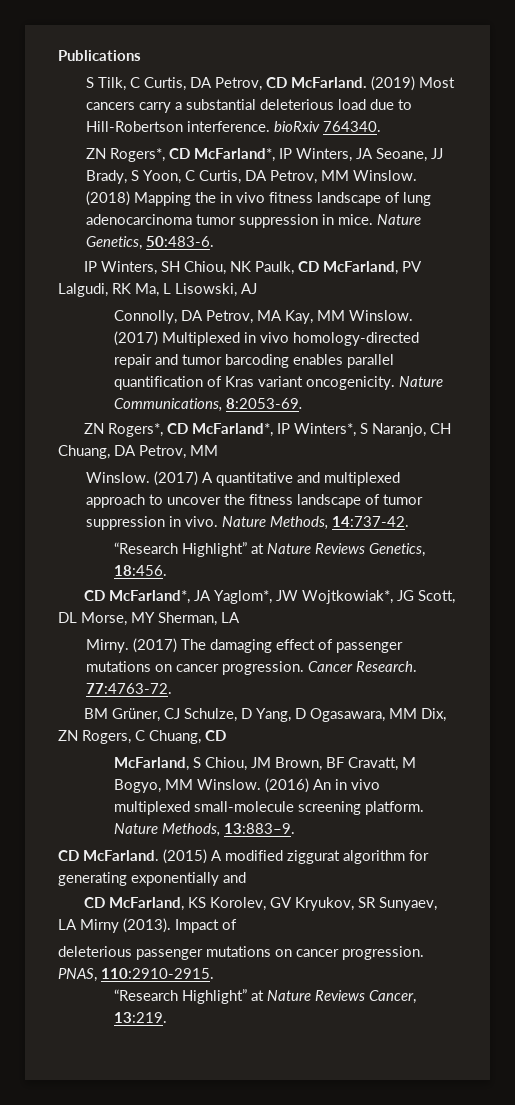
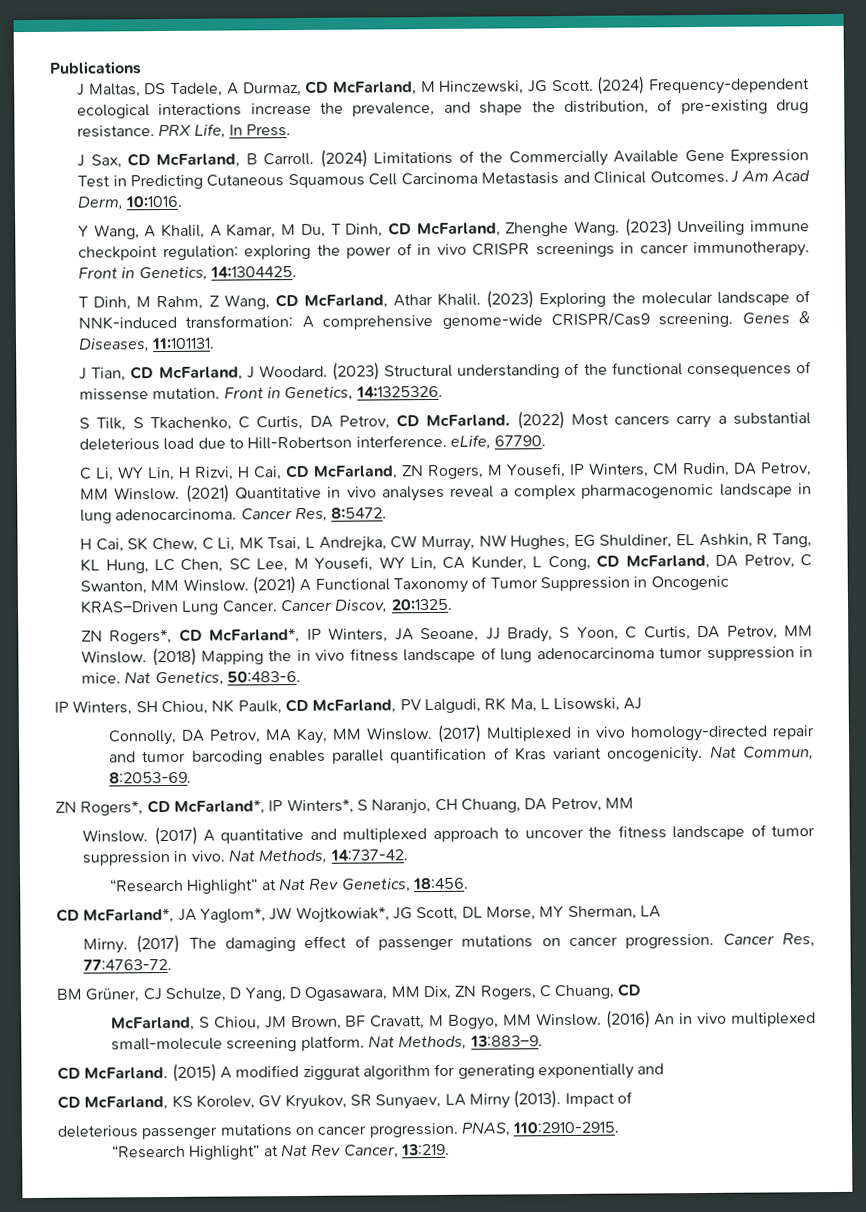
+ J Maltas, DS Tadele, A Durmaz, CD McFarland, M Hinczewski, JG Scott. (2024) Frequency-dependent ecological interactions increase the prevalence, and shape the distribution, of pre-existing drug resistance. PRX Life, In Press.
+ J Sax, CD McFarland, B Carroll. (2024) Limitations of the Commercially Available Gene Expression Test in Predicting Cutaneous Squamous Cell Carcinoma Metastasis and Clinical Outcomes. J Am Acad Derm, 10:1016.
+ Y Wang, A Khalil, A Kamar, M Du, T Dinh, CD McFarland, Zhenghe Wang. (2023) Unveiling immune checkpoint regulation: exploring the power of in vivo CRISPR screenings in cancer immunotherapy. Front in Genetics, 14:1304425.
+ T Dinh, M Rahm, Z Wang, CD McFarland, Athar Khalil. (2023) Exploring the molecular landscape of NNK-induced transformation: A comprehensive genome-wide CRISPR/Cas9 screening. Genes & Diseases, 11:101131.
+ J Tian, CD McFarland, J Woodard. (2023) Structural understanding of the functional consequences of missense mutation. Front in Genetics, 14:1325326.
- S Tilk, C Curtis, DA Petrov, CD McFarland.
+ S Tilk, S Tkachenko, C Curtis, DA Petrov, CD McFarland.
- (2019) Most cancers carry a substantial deleterious load due to Hill-Robertson interference. bioRxiv 764340.
+ (2022) Most cancers carry a substantial deleterious load due to Hill-Robertson interference. eLife, 67790.
+ C Li, WY Lin, H Rizvi, H Cai, CD McFarland, ZN Rogers, M Yousefi, IP Winters, CM Rudin, DA Petrov, MM Winslow. (2021) Quantitative in vivo analyses reveal a complex pharmacogenomic landscape in lung adenocarcinoma. Cancer Res, 8:5472.
+ H Cai, SK Chew, C Li, MK Tsai, L Andrejka, CW Murray, NW Hughes, EG Shuldiner, EL Ashkin, R Tang, KL Hung, LC Chen, SC Lee, M Yousefi, WY Lin, CA Kunder, L Cong, CD McFarland, DA Petrov, C Swanton, MM Winslow. (2021) A Functional Taxonomy of Tumor Suppression in Oncogenic KRAS–Driven Lung Cancer. Cancer Discov, 20:1325.
- Nature Genetics, 50:483-6.
+ Nat Genetics, 50:483-6.
- Nature Communications, 8:2053-69.
+ Nat Commun, 8:2053-69.
- Nature Methods, 14:737-42.
+ Nat Methods, 14:737-42.
- “Research Highlight” at Nature Reviews Genetics, 18:456.
+ “Research Highlight” at Nat Rev Genetics, 18:456.
- Cancer Research. 77:4763-72.
+ Cancer Res, 77:4763-72.
- Nature Methods, 13:883–9.
+ Nat Methods, 13:883–9.
- “Research Highlight” at Nature Reviews Cancer, 13:219.
+ “Research Highlight” at Nat Rev Cancer, 13:219.

